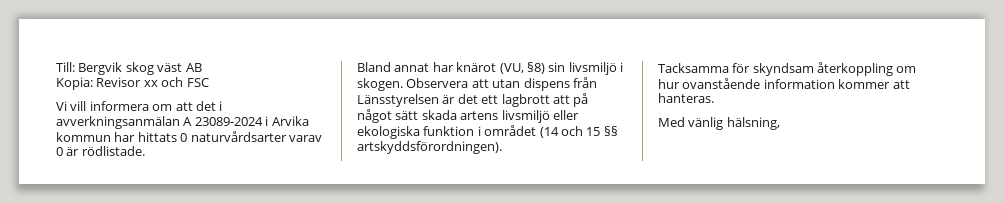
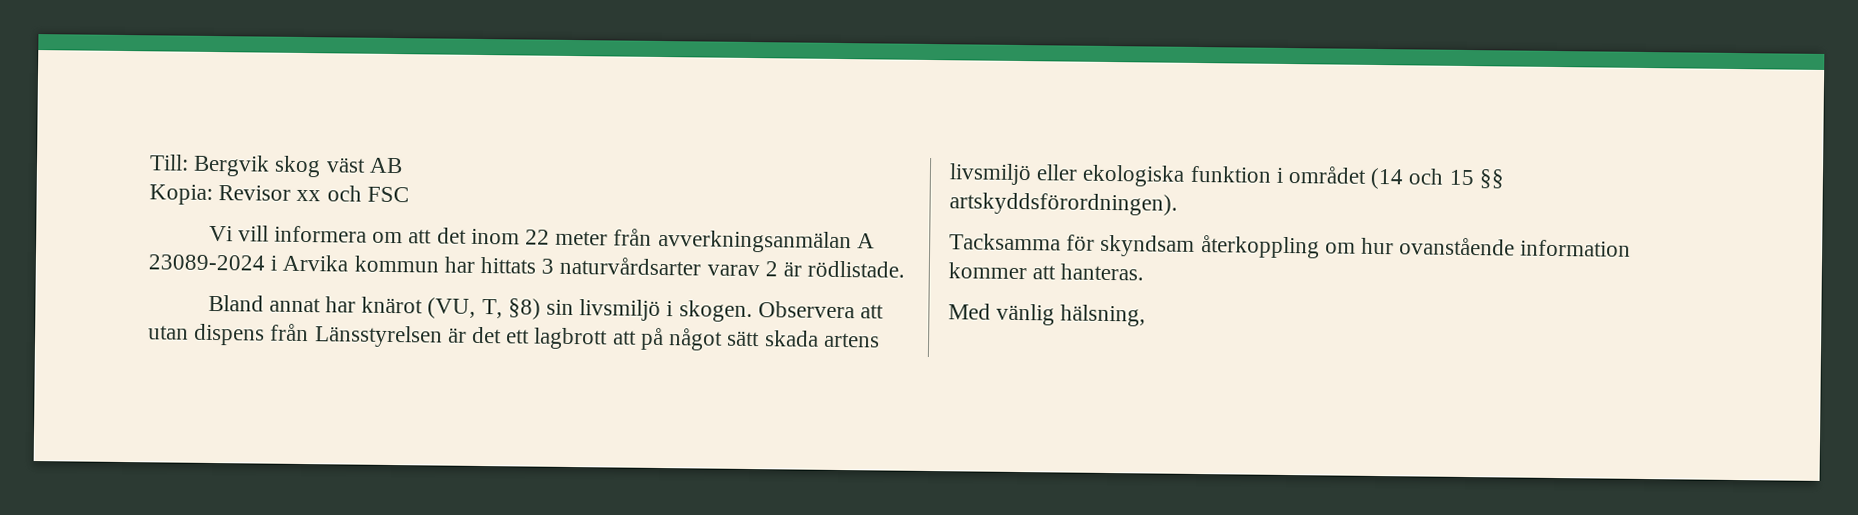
- Vi vill informera om att det i avverkningsanmälan A 23089-2024 i Arvika kommun har hittats 0 naturvårdsarter varav 0 är rödlistade.
+ Vi vill informera om att det inom 22 meter från avverkningsanmälan A 23089-2024 i Arvika kommun har hittats 3 naturvårdsarter varav 2 är rödlistade.
- Bland annat har knärot (VU, §8) sin livsmiljö i skogen.
+ Bland annat har knärot (VU, T, §8) sin livsmiljö i skogen.

